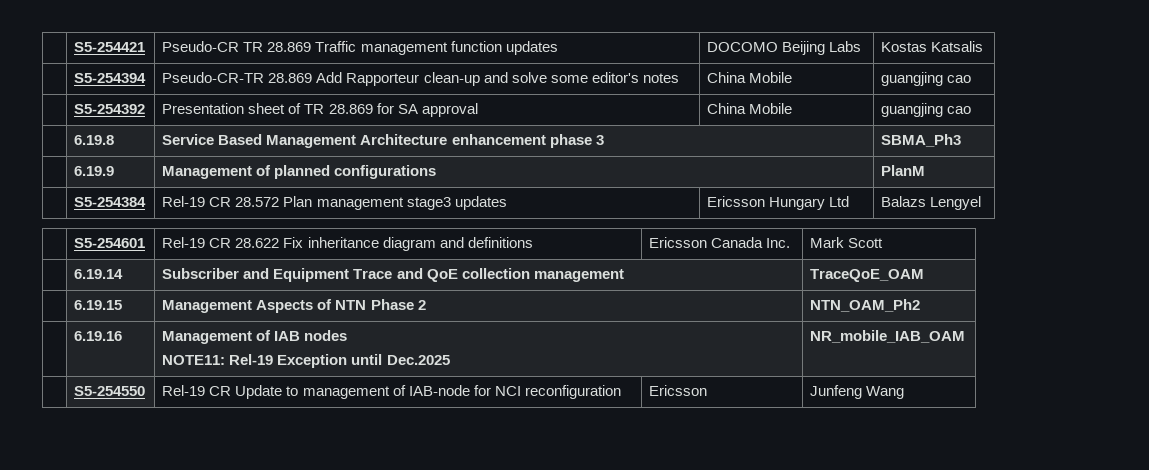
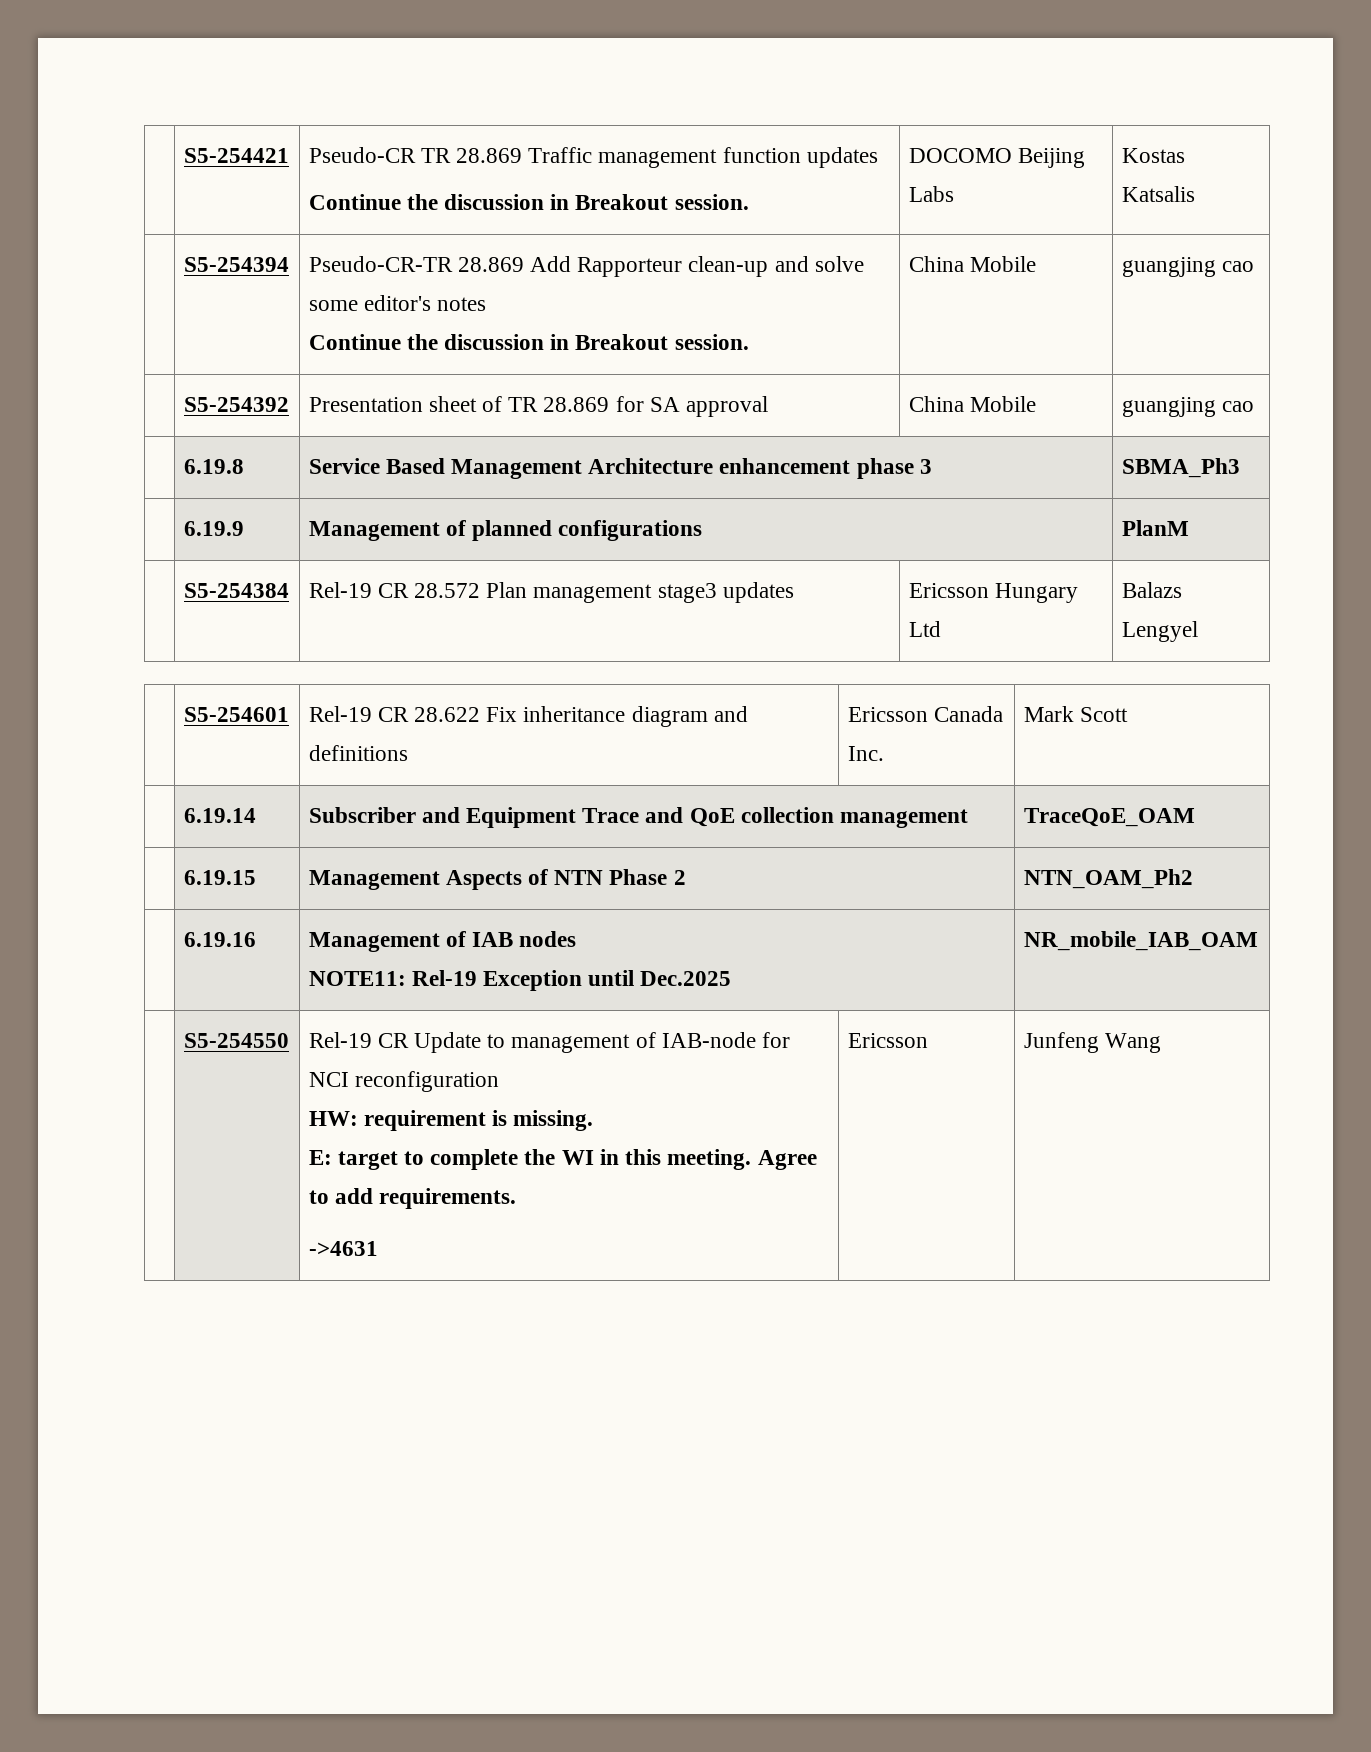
- | S5-254421 | Pseudo-CR TR 28.869 Traffic management function updates | DOCOMO Beijing Labs | Kostas Katsalis
+ | S5-254421 | Pseudo-CR TR 28.869 Traffic management function updates
+ Continue the discussion in Breakout session. | DOCOMO Beijing Labs | Kostas Katsalis
- | S5-254394 | Pseudo-CR-TR 28.869 Add Rapporteur clean-up and solve some editor's notes | China Mobile | guangjing cao
+ | S5-254394 | Pseudo-CR-TR 28.869 Add Rapporteur clean-up and solve some editor's notes
+ Continue the discussion in Breakout session. | China Mobile | guangjing cao
- | S5-254550 | Rel-19 CR Update to management of IAB-node for NCI reconfiguration | Ericsson | Junfeng Wang
+ | S5-254550 | Rel-19 CR Update to management of IAB-node for NCI reconfiguration
+ HW: requirement is missing.
+ E: target to complete the WI in this meeting. Agree to add requirements.
+ ->4631 | Ericsson | Junfeng Wang

